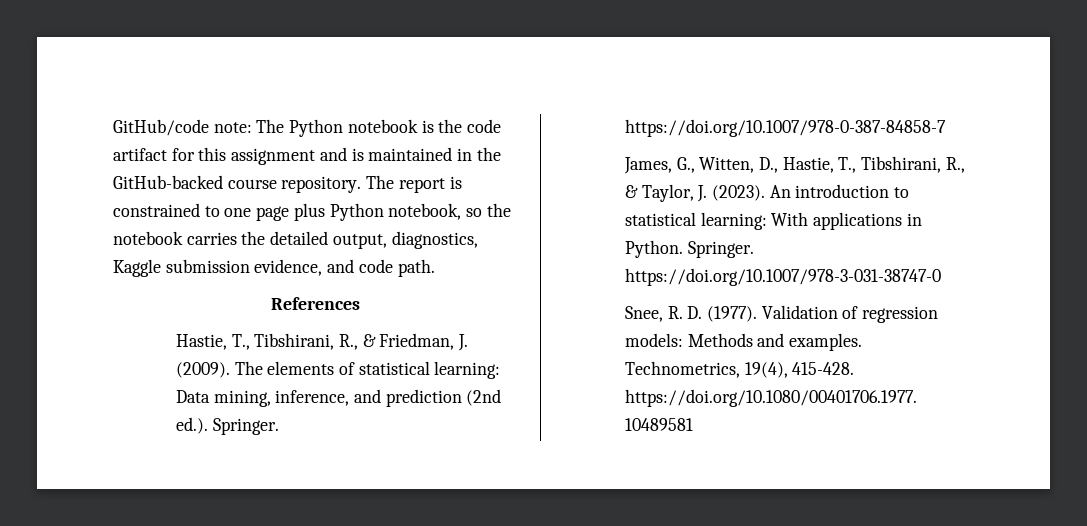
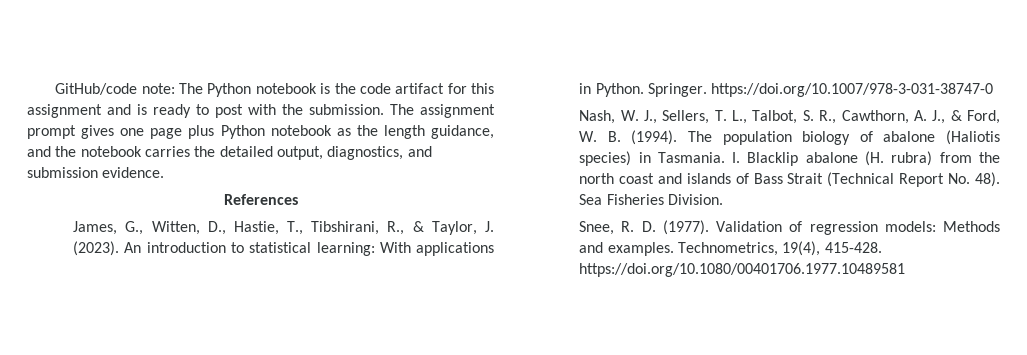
- GitHub/code note: The Python notebook is the code artifact for this assignment and is maintained in the GitHub-backed course repository. The report is constrained to one page plus Python notebook, so the notebook carries the detailed output, diagnostics, Kaggle submission evidence, and code path.
+ GitHub/code note: The Python notebook is the code artifact for this assignment and is ready to post with the submission. The assignment prompt gives one page plus Python notebook as the length guidance, and the notebook carries the detailed output, diagnostics, and submission evidence.
  References
- Hastie, T., Tibshirani, R., & Friedman, J. (2009). The elements of statistical learning: Data mining, inference, and prediction (2nd ed.). Springer. https://doi.org/10.1007/978-0-387-84858-7
+ Nash, W. J., Sellers, T. L., Talbot, S. R., Cawthorn, A. J., & Ford, W. B. (1994). The population biology of abalone (Haliotis species) in Tasmania. I. Blacklip abalone (H. rubra) from the north coast and islands of Bass Strait (Technical Report No. 48). Sea Fisheries Division.

